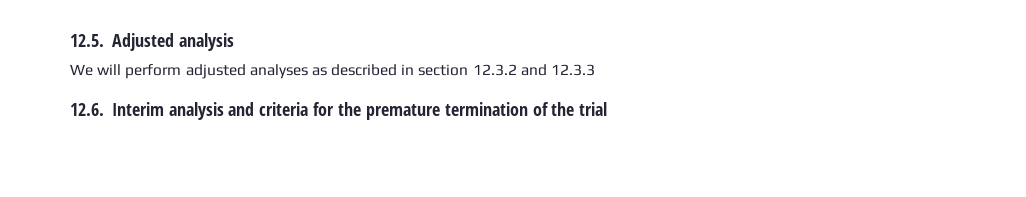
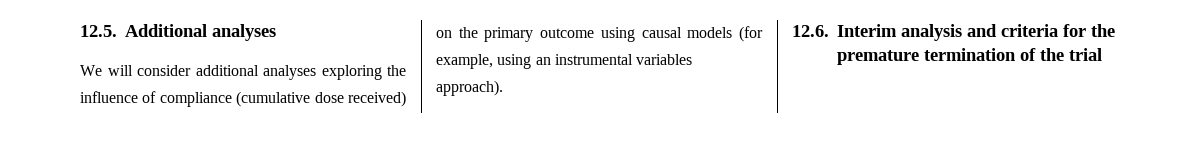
- 12.5. Adjusted analysis
+ 12.5. Additional analyses
- We will perform adjusted analyses as described in section 12.3.2 and 12.3.3
+ We will consider additional analyses exploring the influence of compliance (cumulative dose received) on the primary outcome using causal models (for example, using an instrumental variables approach).

